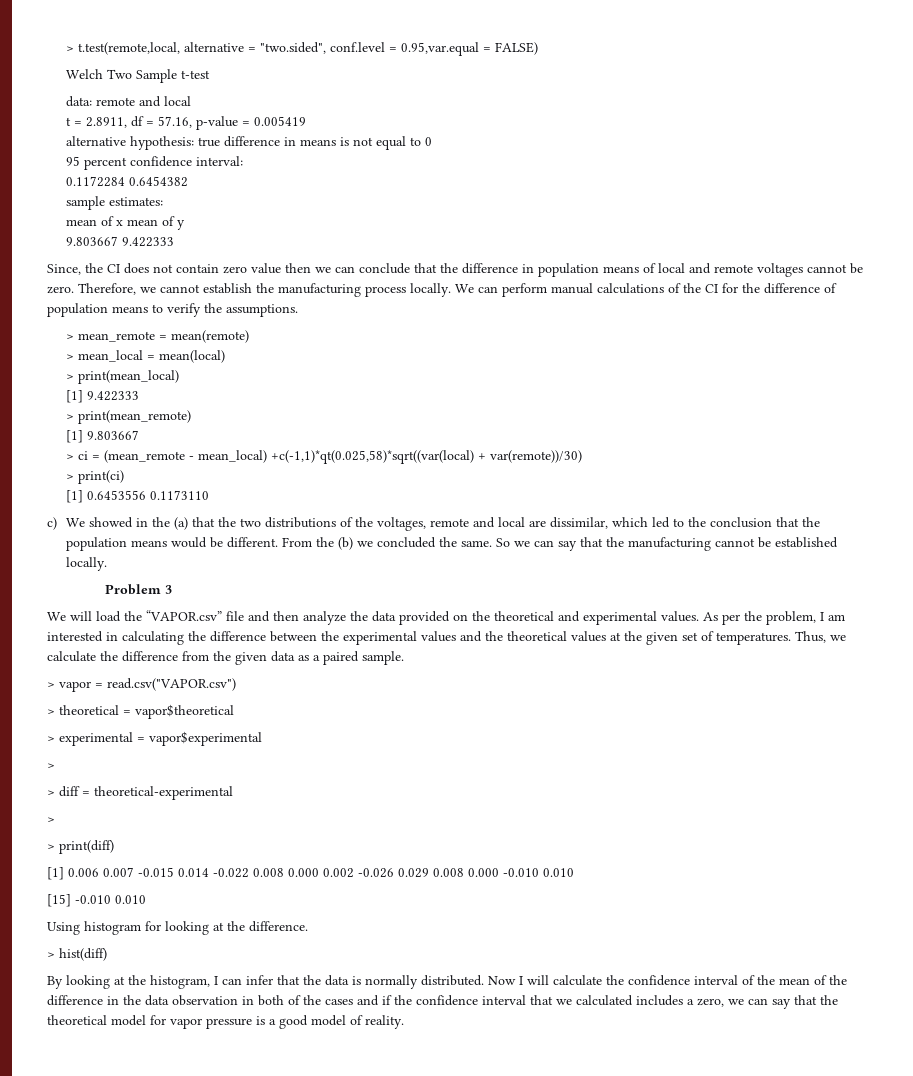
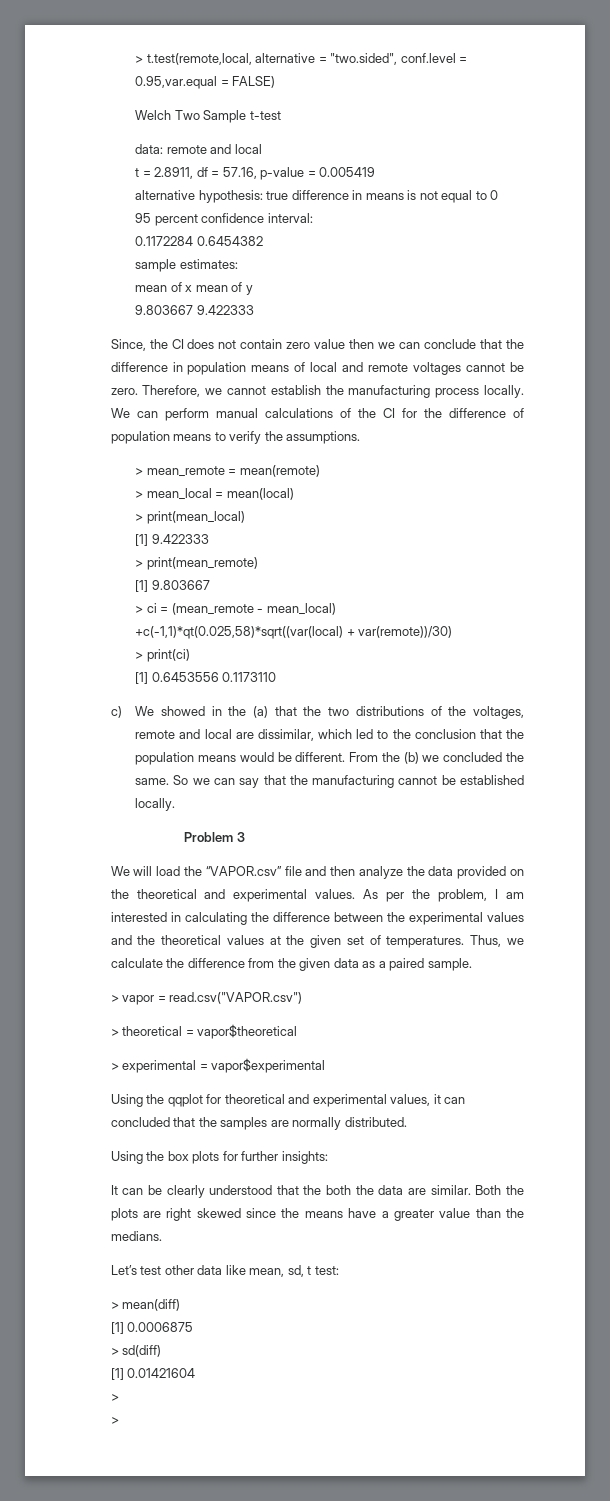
  > experimental = vapor$experimental
+ Using the qqplot for theoretical and experimental values, it can concluded that the samples are normally distributed.
+ Using the box plots for further insights:
+ It can be clearly understood that the both the data are similar. Both the plots are right skewed since the means have a greater value than the medians.
+ Let’s test other data like mean, sd, t test:
+ > mean(diff)
+ [1] 0.0006875
+ > sd(diff)
+ [1] 0.01421604
  >
- > diff = theoretical-experimental
  >
- > print(diff)
- [1] 0.006 0.007 -0.015 0.014 -0.022 0.008 0.000 0.002 -0.026 0.029 0.008 0.000 -0.010 0.010
- [15] -0.010 0.010
- Using histogram for looking at the difference.
- > hist(diff)
- By looking at the histogram, I can infer that the data is normally distributed. Now I will calculate the confidence interval of the mean of the difference in the data observation in both of the cases and if the confidence interval that we calculated includes a zero, we can say that the theoretical model for vapor pressure is a good model of reality.

